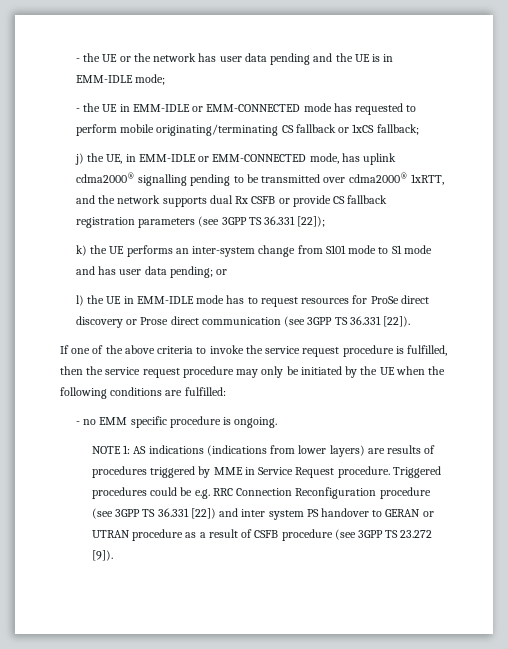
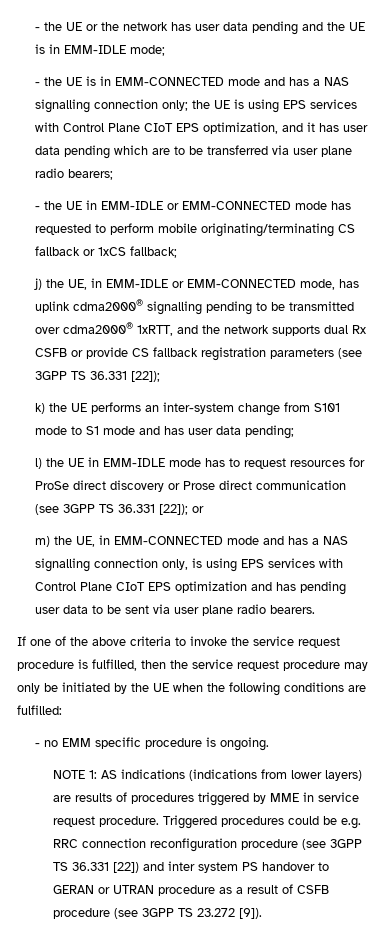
+ - the UE is in EMM-CONNECTED mode and has a NAS signalling connection only; the UE is using EPS services with Control Plane CIoT EPS optimization, and it has user data pending which are to be transferred via user plane radio bearers;
- k) the UE performs an inter-system change from S101 mode to S1 mode and has user data pending; or
+ k) the UE performs an inter-system change from S101 mode to S1 mode and has user data pending;
- l) the UE in EMM-IDLE mode has to request resources for ProSe direct discovery or Prose direct communication (see 3GPP TS 36.331 [22]).
+ l) the UE in EMM-IDLE mode has to request resources for ProSe direct discovery or Prose direct communication (see 3GPP TS 36.331 [22]); or
+ m) the UE, in EMM-CONNECTED mode and has a NAS signalling connection only, is using EPS services with Control Plane CIoT EPS optimization and has pending user data to be sent via user plane radio bearers.
- NOTE 1: AS indications (indications from lower layers) are results of procedures triggered by MME in Service Request procedure.
+ NOTE 1: AS indications (indications from lower layers) are results of procedures triggered by MME in service request procedure.
- Triggered procedures could be e.g. RRC Connection Reconfiguration procedure (see 3GPP TS 36.331 [22]) and inter system PS handover to GERAN or UTRAN procedure as a result of CSFB procedure (see 3GPP TS 23.272 [9]).
+ Triggered procedures could be e.g. RRC connection reconfiguration procedure (see 3GPP TS 36.331 [22]) and inter system PS handover to GERAN or UTRAN procedure as a result of CSFB procedure (see 3GPP TS 23.272 [9]).

